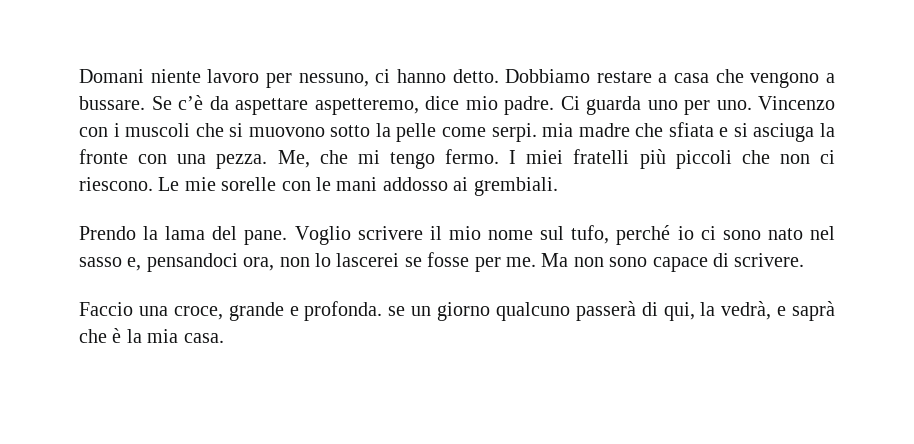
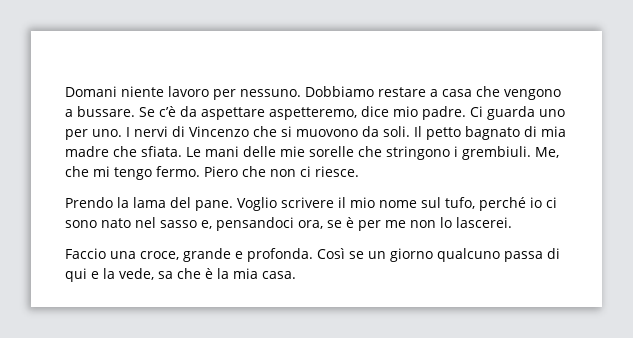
- Domani niente lavoro per nessuno, ci hanno detto.
+ Domani niente lavoro per nessuno.
- Vincenzo con i muscoli che si muovono sotto la pelle come serpi. mia madre che sfiata e si asciuga la fronte con una pezza.
+ I nervi di Vincenzo che si muovono da soli. Il petto bagnato di mia madre che sfiata. Le mani delle mie sorelle che stringono i grembiuli.
- I miei fratelli più piccoli che non ci riescono. Le mie sorelle con le mani addosso ai grembiali.
+ Piero che non ci riesce.
- Voglio scrivere il mio nome sul tufo, perché io ci sono nato nel sasso e, pensandoci ora, non lo lascerei se fosse per me. Ma non sono capace di scrivere.
+ Voglio scrivere il mio nome sul tufo, perché io ci sono nato nel sasso e, pensandoci ora, se è per me non lo lascerei.
- Faccio una croce, grande e profonda. se un giorno qualcuno passerà di qui, la vedrà, e saprà che è la mia casa.
+ Faccio una croce, grande e profonda. Così se un giorno qualcuno passa di qui e la vede, sa che è la mia casa.

